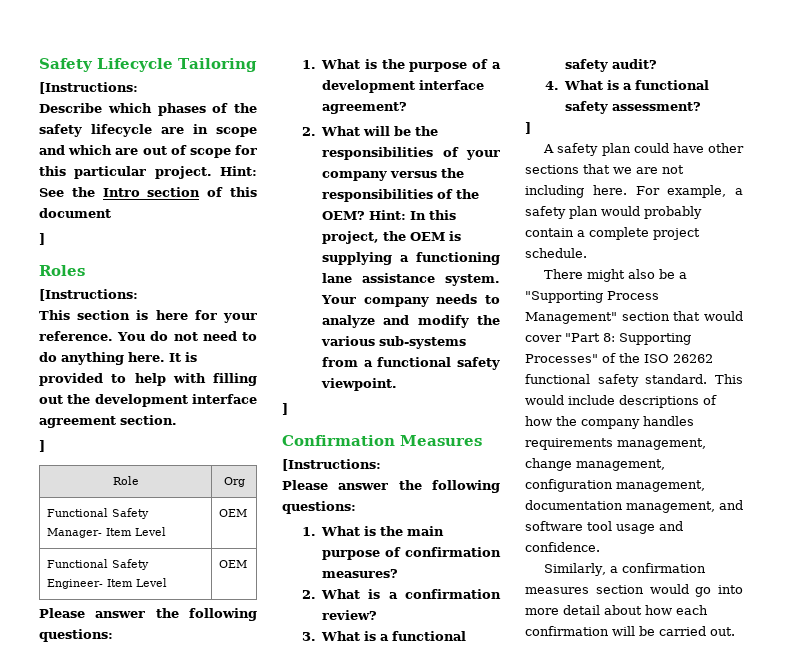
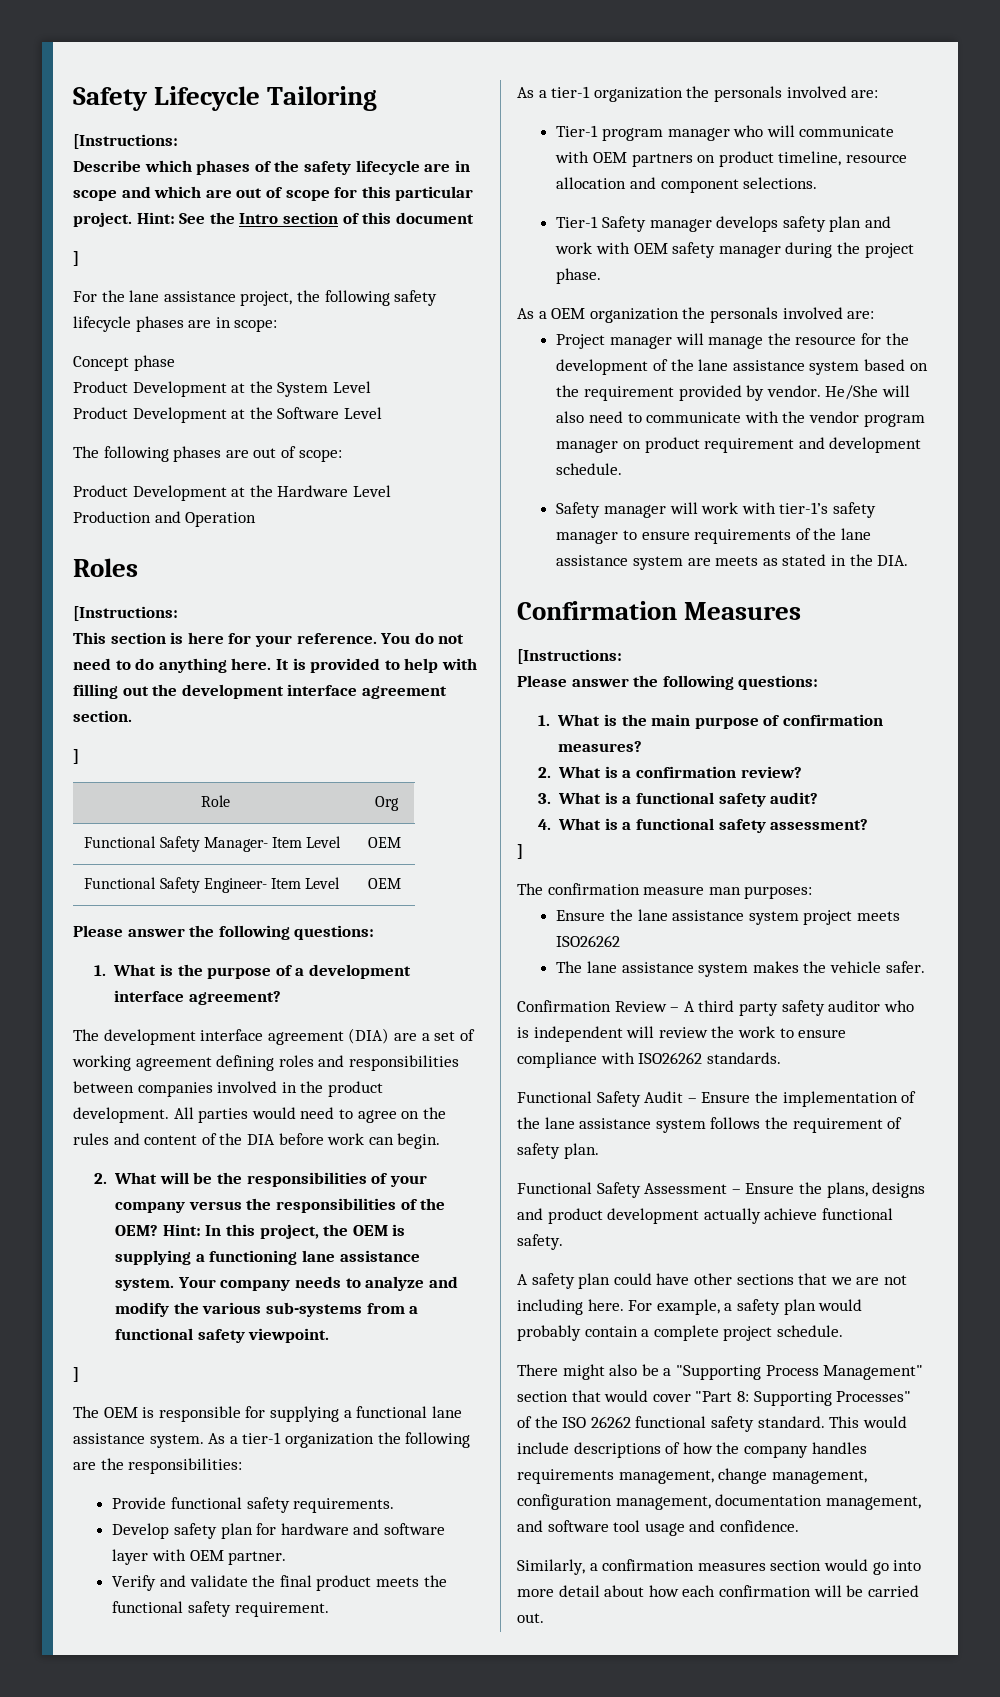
+ For the lane assistance project, the following safety lifecycle phases are in scope:
+ Concept phase
+ Product Development at the System Level
+ Product Development at the Software Level
+ The following phases are out of scope:
+ Product Development at the Hardware Level
+ Production and Operation
+ The development interface agreement (DIA) are a set of working agreement defining roles and responsibilities between companies involved in the product development. All parties would need to agree on the rules and content of the DIA before work can begin.
+ The OEM is responsible for supplying a functional lane assistance system. As a tier-1 organization the following are the responsibilities:
+ Provide functional safety requirements.
+ Develop safety plan for hardware and software layer with OEM partner.
+ Verify and validate the final product meets the functional safety requirement.
+ As a tier-1 organization the personals involved are:
+ Tier-1 program manager who will communicate with OEM partners on product timeline, resource allocation and component selections.
+ Tier-1 Safety manager develops safety plan and work with OEM safety manager during the project phase.
+ As a OEM organization the personals involved are:
+ Project manager will manage the resource for the development of the lane assistance system based on the requirement provided by vendor. He/She will also need to communicate with the vendor program manager on product requirement and development schedule.
+ Safety manager will work with tier-1’s safety manager to ensure requirements of the lane assistance system are meets as stated in the DIA.
+ The confirmation measure man purposes:
+ Ensure the lane assistance system project meets ISO26262
+ The lane assistance system makes the vehicle safer.
+ Confirmation Review – A third party safety auditor who is independent will review the work to ensure compliance with ISO26262 standards.
+ Functional Safety Audit – Ensure the implementation of the lane assistance system follows the requirement of safety plan.
+ Functional Safety Assessment – Ensure the plans, designs and product development actually achieve functional safety.

